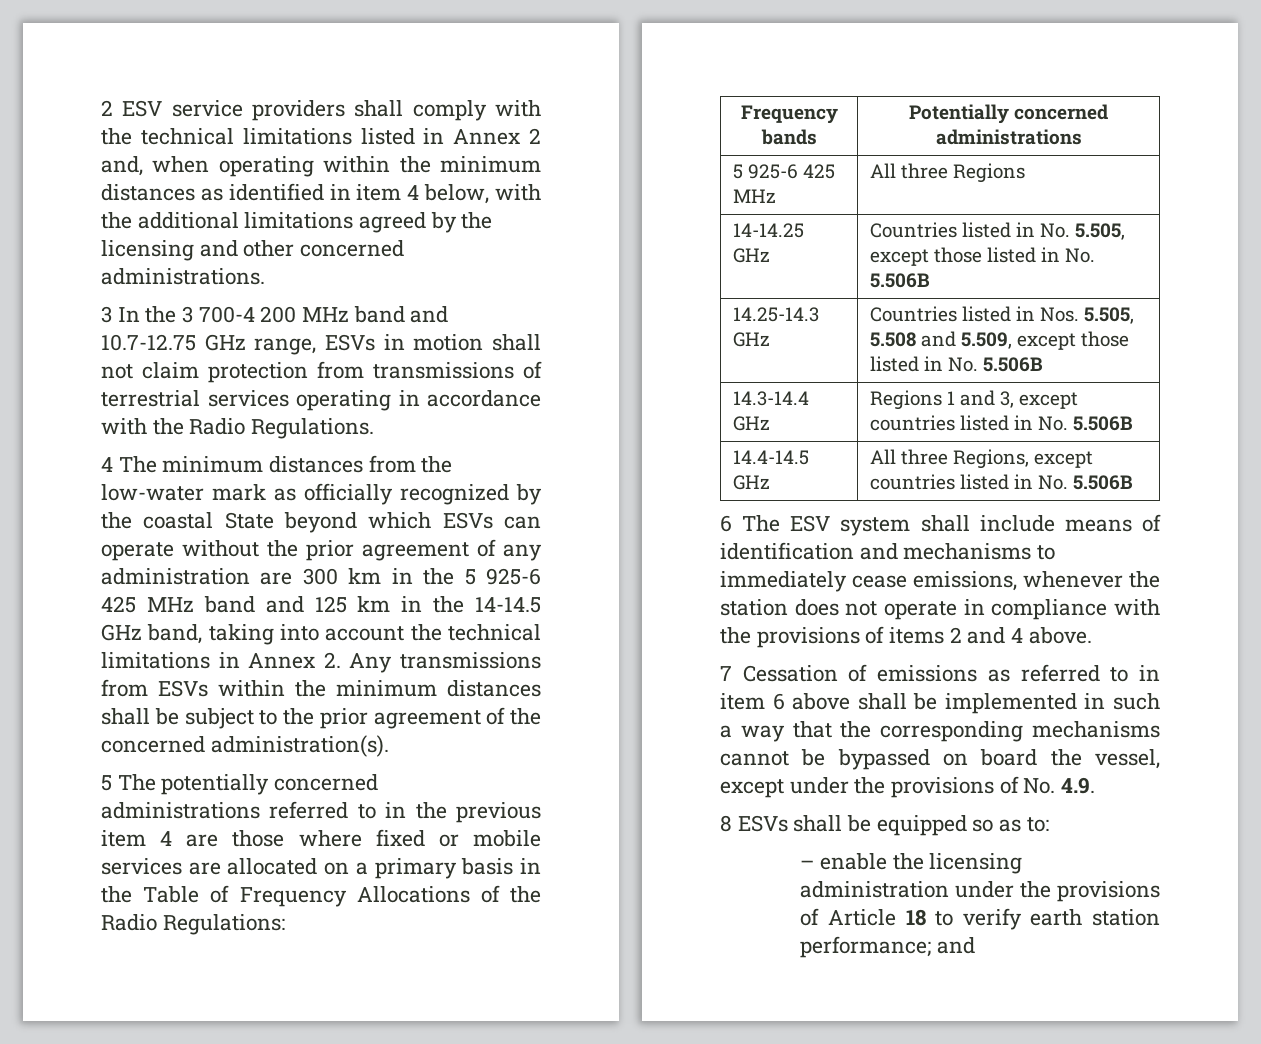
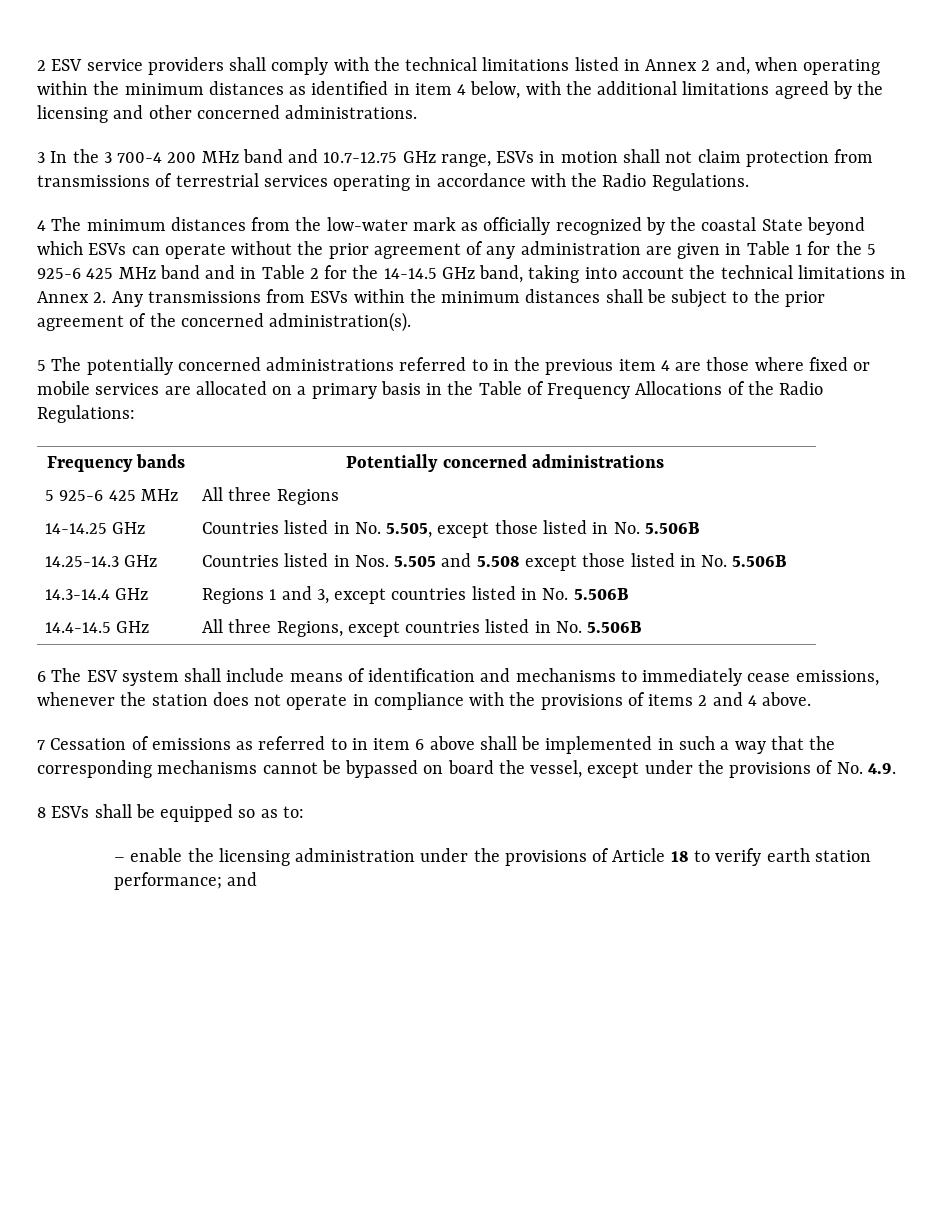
- 4 The minimum distances from the low-water mark as officially recognized by the coastal State beyond which ESVs can operate without the prior agreement of any administration are 300 km in the 5 925-6 425 MHz band and 125 km in the 14-14.5 GHz band, taking into account the technical limitations in Annex 2. Any transmissions from ESVs within the minimum distances shall be subject to the prior agreement of the concerned administration(s).
+ 4 The minimum distances from the low-water mark as officially recognized by the coastal State beyond which ESVs can operate without the prior agreement of any administration are given in Table 1 for the 5 925-6 425 MHz band and in Table 2 for the 14-14.5 GHz band, taking into account the technical limitations in Annex 2. Any transmissions from ESVs within the minimum distances shall be subject to the prior agreement of the concerned administration(s).
- 14.25-14.3 GHz | Countries listed in Nos. 5.505, 5.508 and 5.509, except those listed in No. 5.506B
+ 14.25-14.3 GHz | Countries listed in Nos. 5.505 and 5.508 except those listed in No. 5.506B

